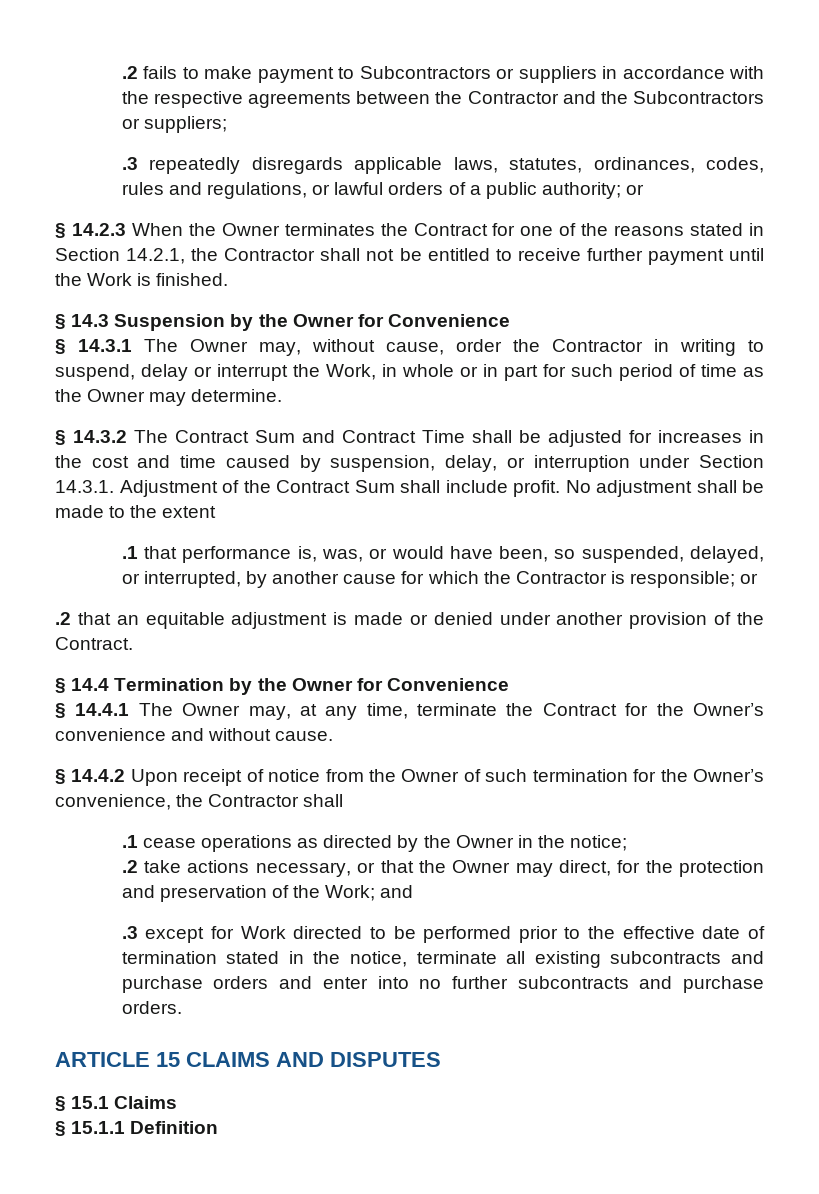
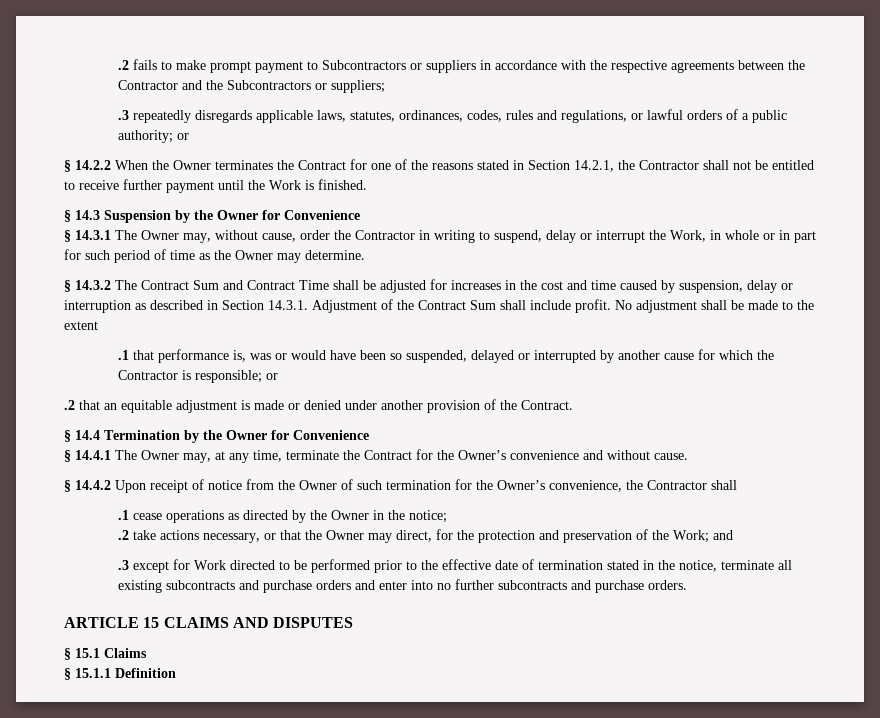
- .2 fails to make payment to Subcontractors or suppliers in accordance with the respective agreements between the Contractor and the Subcontractors or suppliers;
+ .2 fails to make prompt payment to Subcontractors or suppliers in accordance with the respective agreements between the Contractor and the Subcontractors or suppliers;
- § 14.2.3 When the Owner terminates the Contract for one of the reasons stated in Section 14.2.1, the Contractor shall not be entitled to receive further payment until the Work is finished.
+ § 14.2.2 When the Owner terminates the Contract for one of the reasons stated in Section 14.2.1, the Contractor shall not be entitled to receive further payment until the Work is finished.
- § 14.3.2 The Contract Sum and Contract Time shall be adjusted for increases in the cost and time caused by suspension, delay, or interruption under Section 14.3.1. Adjustment of the Contract Sum shall include profit.
+ § 14.3.2 The Contract Sum and Contract Time shall be adjusted for increases in the cost and time caused by suspension, delay or interruption as described in Section 14.3.1. Adjustment of the Contract Sum shall include profit.
- .1 that performance is, was, or would have been, so suspended, delayed, or interrupted, by another cause for which the Contractor is responsible; or
+ .1 that performance is, was or would have been so suspended, delayed or interrupted by another cause for which the Contractor is responsible; or

